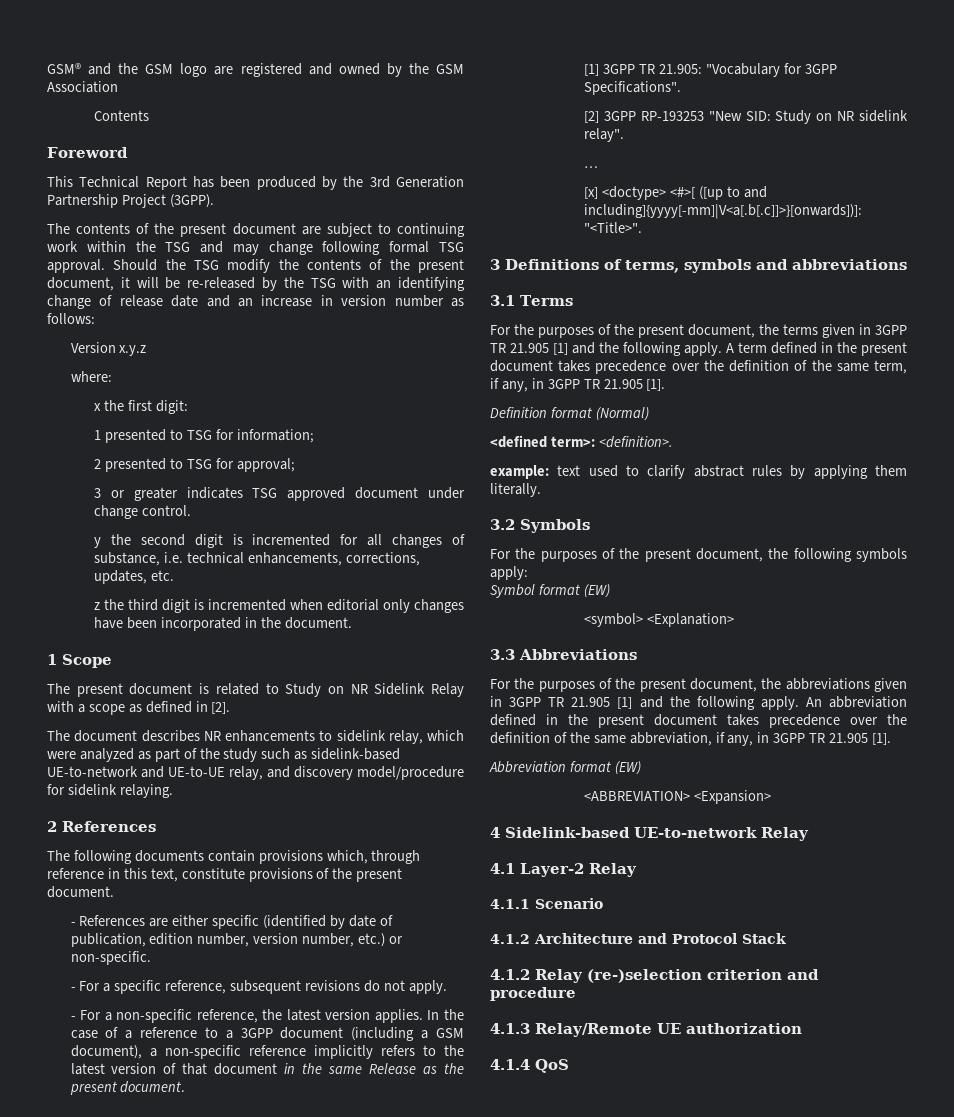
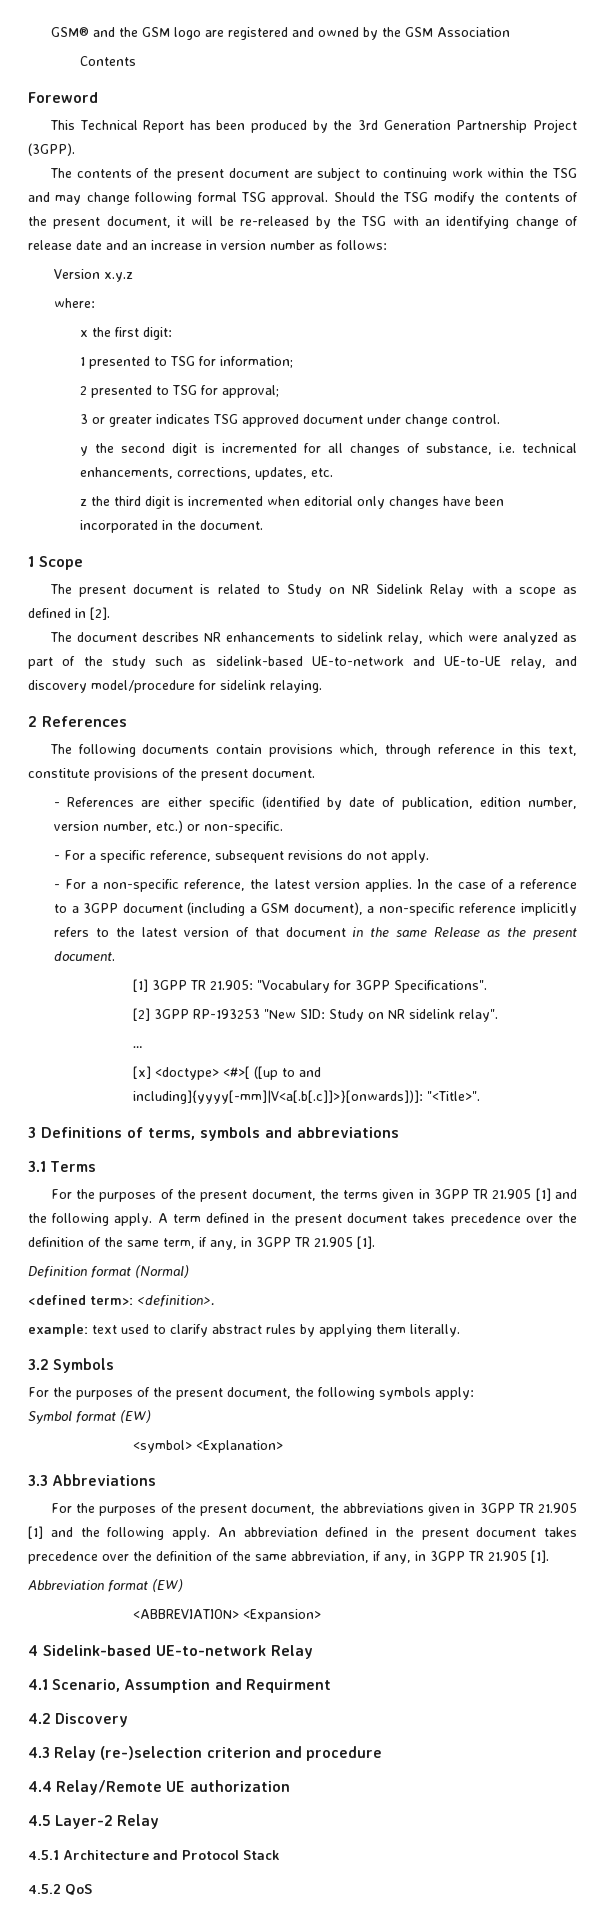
- 4.1 Layer-2 Relay
- 4.1.1 Scenario
- 4.1.2 Architecture and Protocol Stack
- 4.1.2 Relay (re-)selection criterion and procedure
+ 4.1 Scenario, Assumption and Requirment
+ 4.2 Discovery
+ 4.3 Relay (re-)selection criterion and procedure
- 4.1.3 Relay/Remote UE authorization
+ 4.4 Relay/Remote UE authorization
- 4.1.4 QoS
+ 4.5 Layer-2 Relay
+ 4.5.1 Architecture and Protocol Stack
+ 4.5.2 QoS

